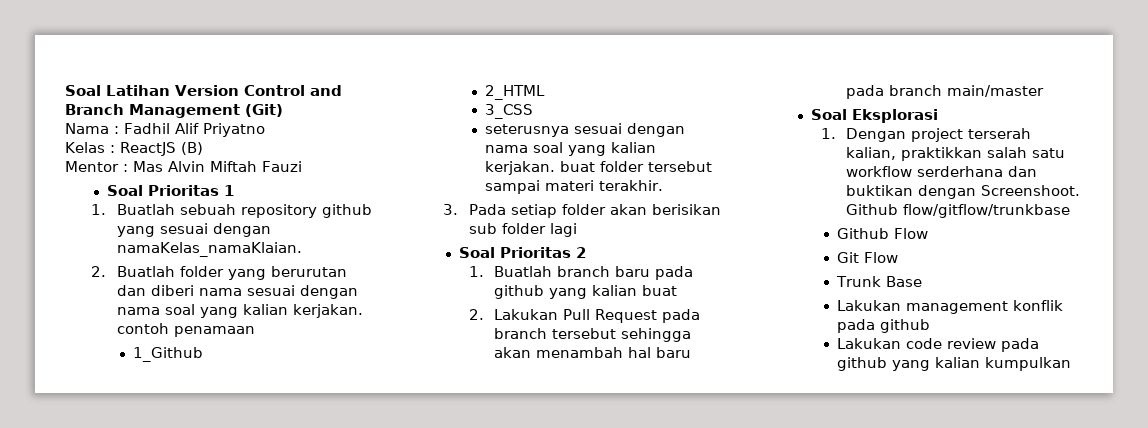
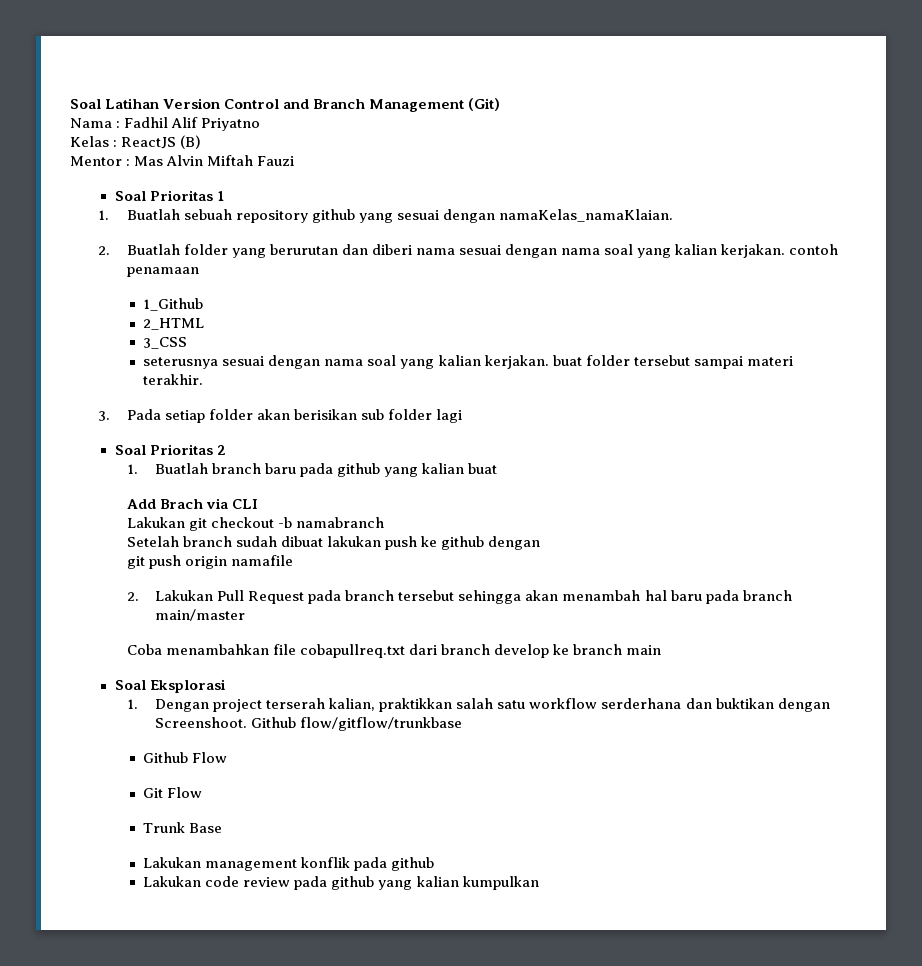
+ Add Brach via CLI
+ Lakukan git checkout -b namabranch
+ Setelah branch sudah dibuat lakukan push ke github dengan
+ git push origin namafile
+ Coba menambahkan file cobapullreq.txt dari branch develop ke branch main

